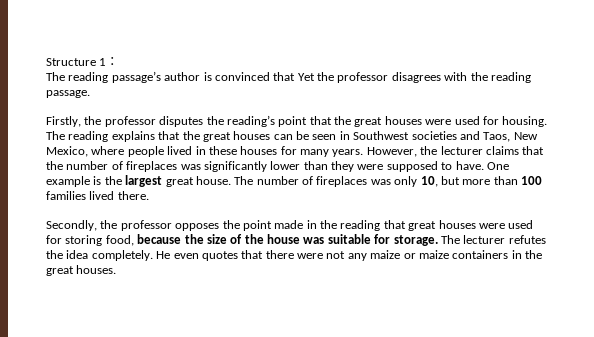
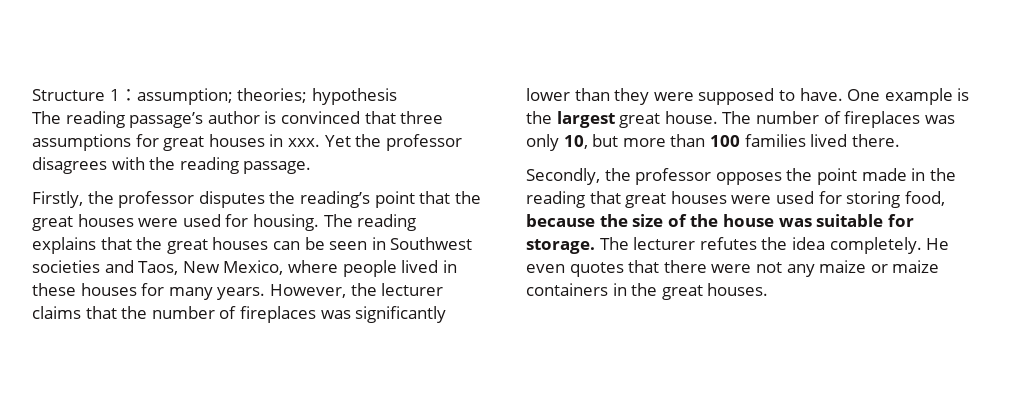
- Structure 1：
+ Structure 1：assumption; theories; hypothesis
- The reading passage’s author is convinced that Yet the professor disagrees with the reading passage.
+ The reading passage’s author is convinced that three assumptions for great houses in xxx. Yet the professor disagrees with the reading passage.

